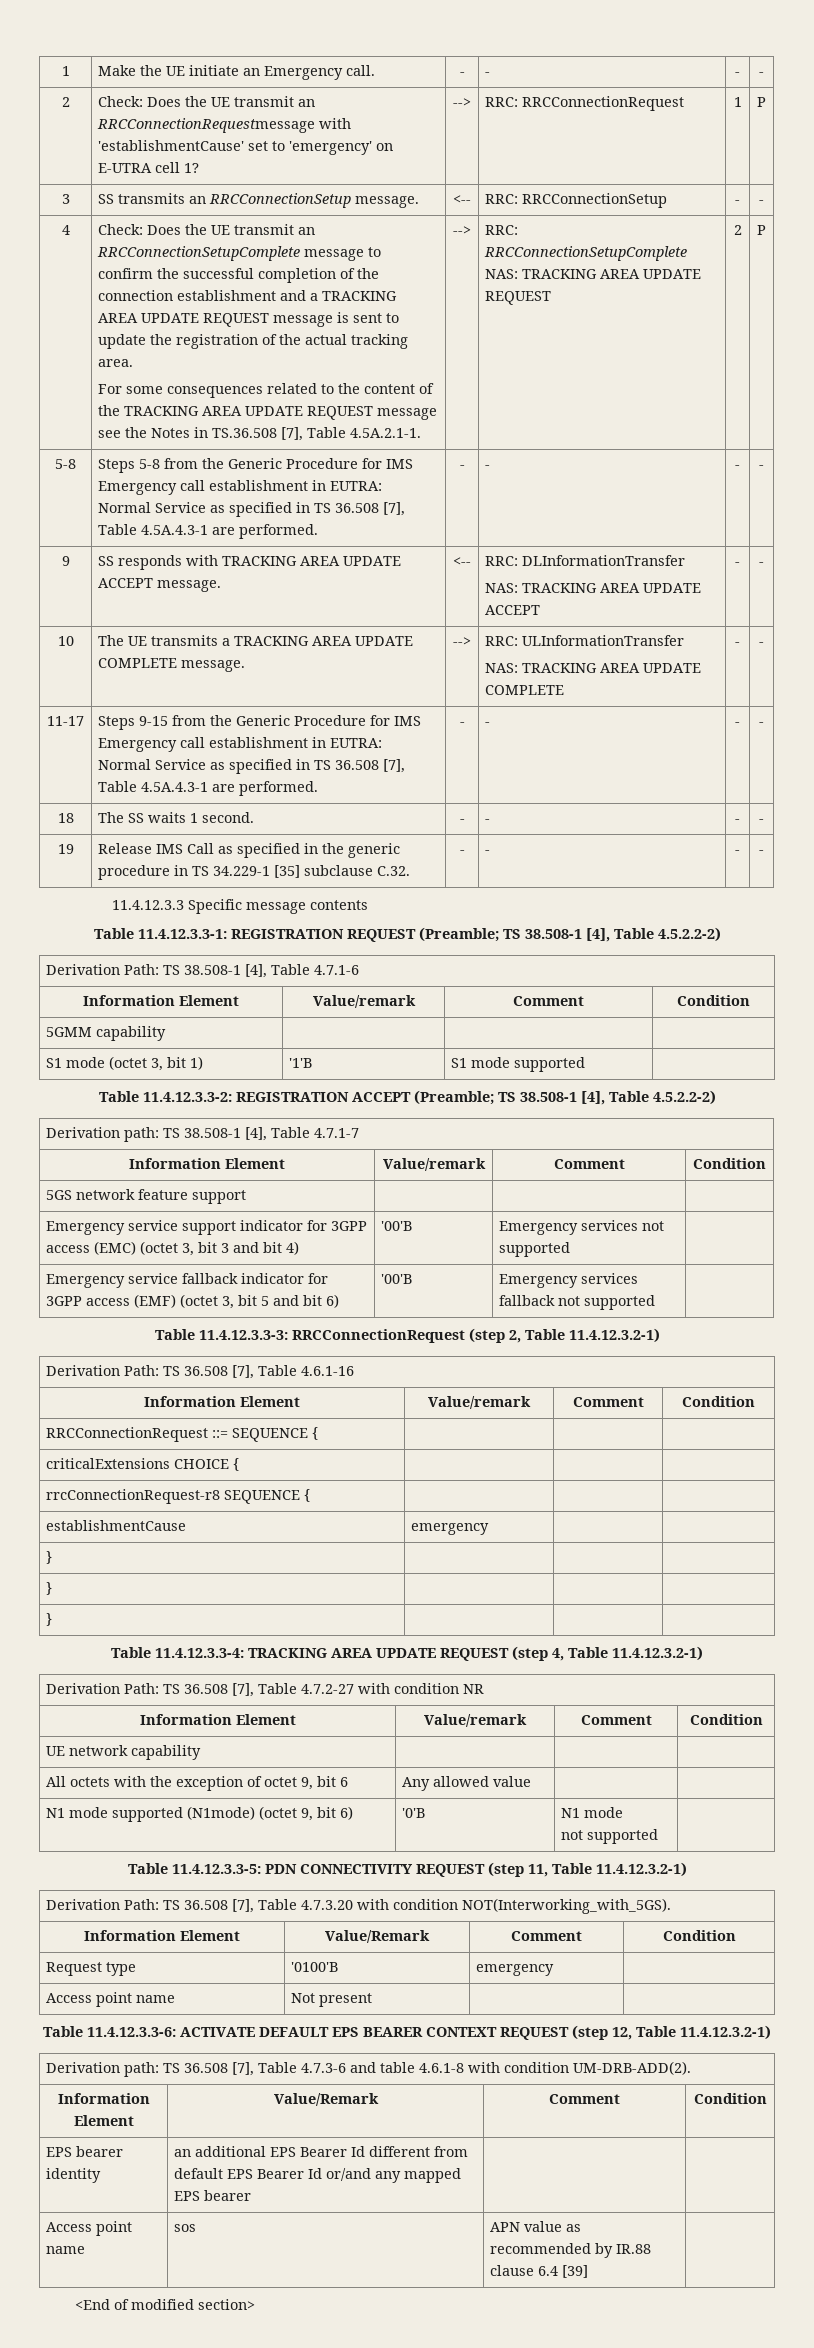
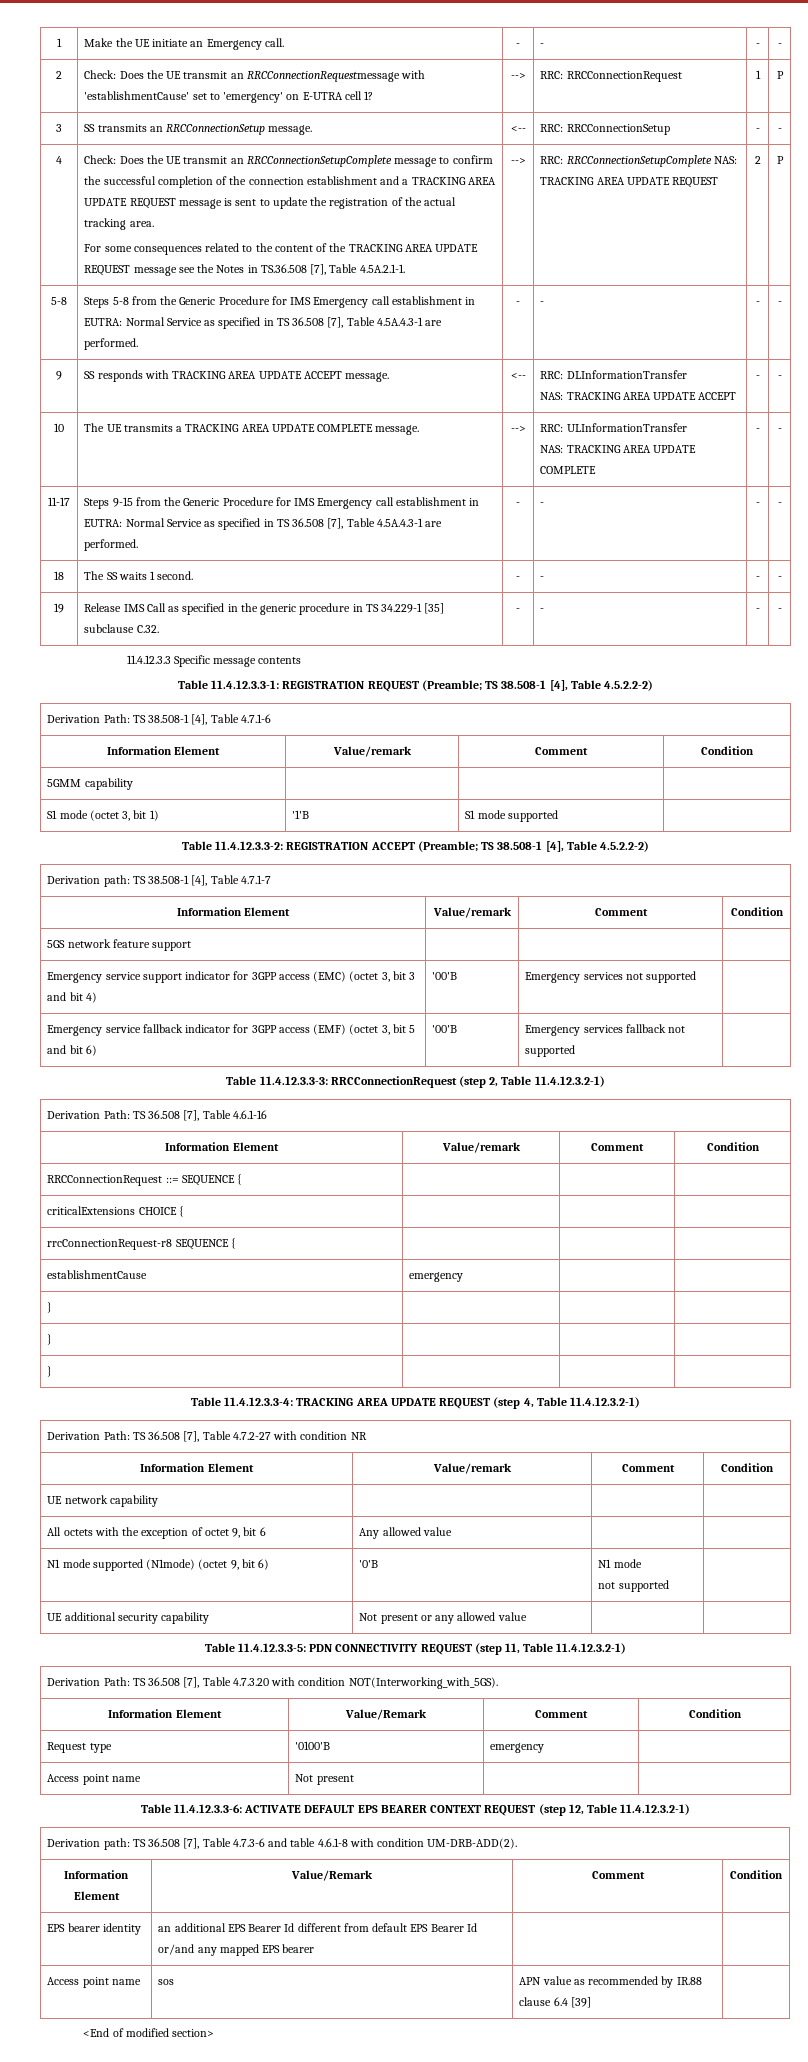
+ UE additional security capability | Not present or any allowed value | |

